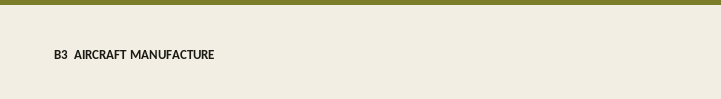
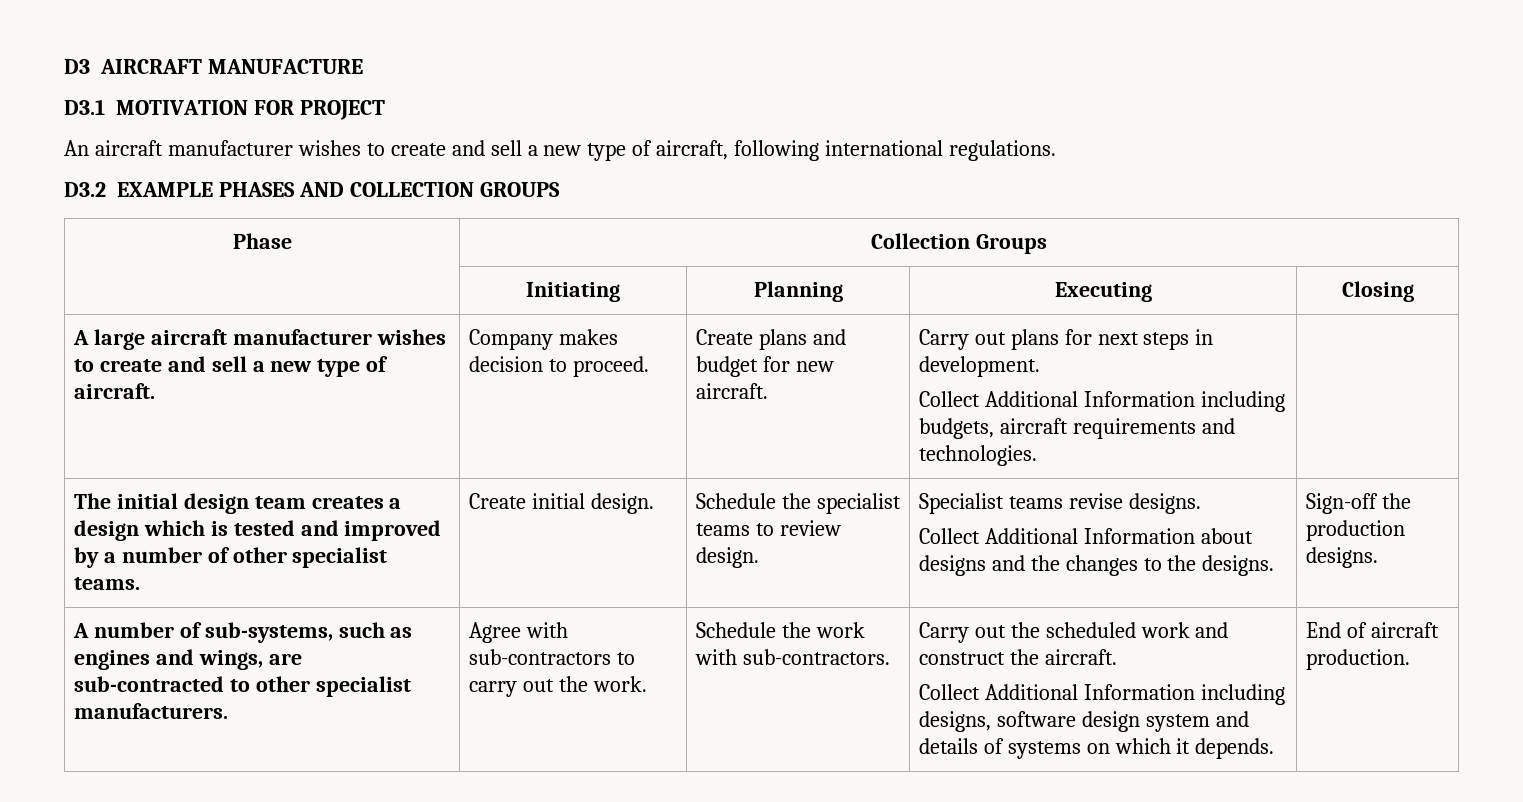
- B3 AIRCRAFT MANUFACTURE
+ D3 AIRCRAFT MANUFACTURE
+ D3.1 MOTIVATION FOR PROJECT
+ An aircraft manufacturer wishes to create and sell a new type of aircraft, following international regulations.
+ D3.2 EXAMPLE PHASES AND COLLECTION GROUPS
+ Phase | Collection Groups
+ | Initiating | Planning | Executing | Closing
+ A large aircraft manufacturer wishes to create and sell a new type of aircraft. | Company makes decision to proceed. | Create plans and budget for new aircraft. | Carry out plans for next steps in development.
+ Collect Additional Information including budgets, aircraft requirements and technologies. |
+ The initial design team creates a design which is tested and improved by a number of other specialist teams. | Create initial design. | Schedule the specialist teams to review design. | Specialist teams revise designs.
+ Collect Additional Information about designs and the changes to the designs. | Sign-off the production designs.
+ A number of sub-systems, such as engines and wings, are sub-contracted to other specialist manufacturers. | Agree with sub-contractors to carry out the work. | Schedule the work with sub-contractors. | Carry out the scheduled work and construct the aircraft.
+ Collect Additional Information including designs, software design system and details of systems on which it depends. | End of aircraft production.

